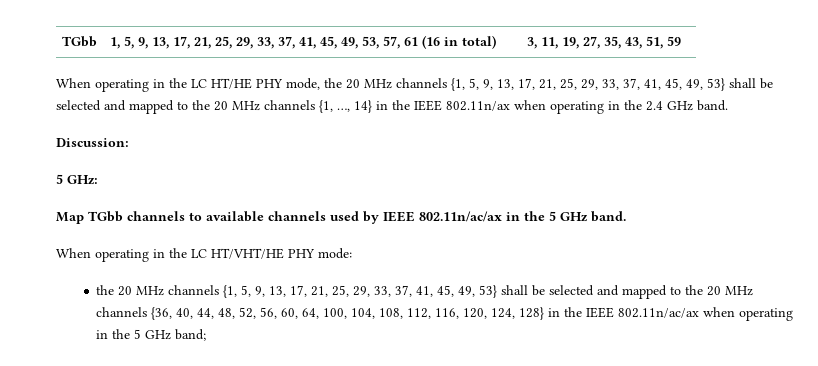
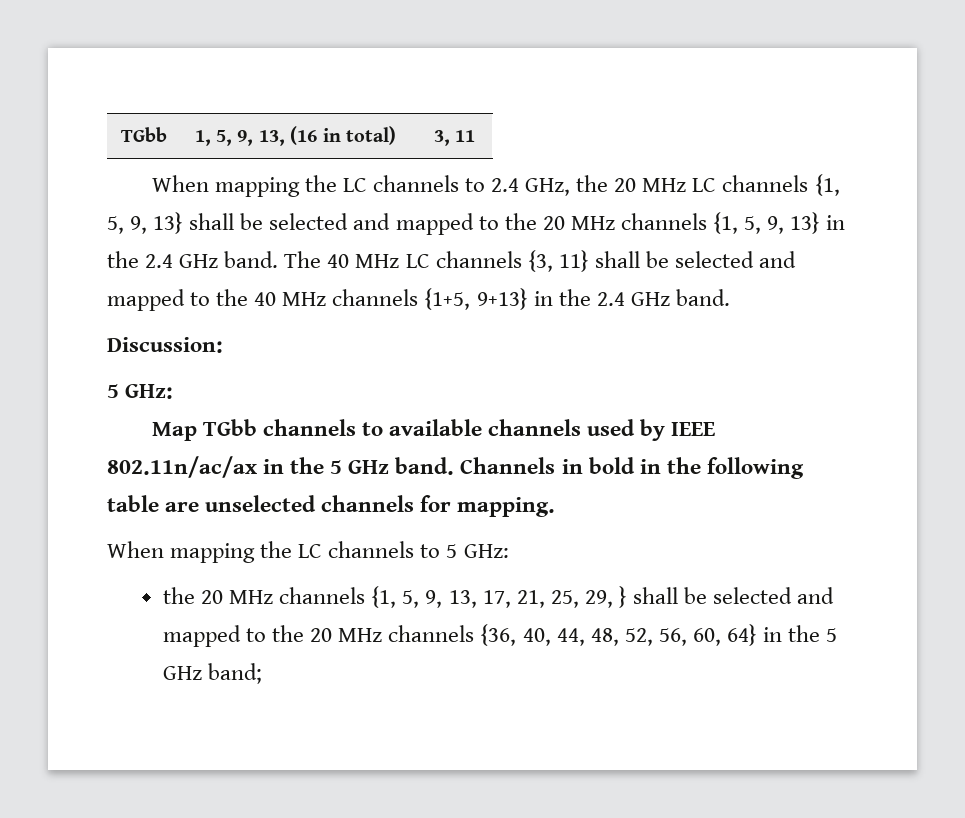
- TGbb | 1, 5, 9, 13, 17, 21, 25, 29, 33, 37, 41, 45, 49, 53, 57, 61 (16 in total) | 3, 11, 19, 27, 35, 43, 51, 59
- When operating in the LC HT/HE PHY mode, the 20 MHz channels {1, 5, 9, 13, 17, 21, 25, 29, 33, 37, 41, 45, 49, 53} shall be selected and mapped to the 20 MHz channels {1, …, 14} in the IEEE 802.11n/ax when operating in the 2.4 GHz band.
+ TGbb | 1, 5, 9, 13, (16 in total) | 3, 11
+ When mapping the LC channels to 2.4 GHz, the 20 MHz LC channels {1, 5, 9, 13} shall be selected and mapped to the 20 MHz channels {1, 5, 9, 13} in the 2.4 GHz band. The 40 MHz LC channels {3, 11} shall be selected and mapped to the 40 MHz channels {1+5, 9+13} in the 2.4 GHz band.
- Map TGbb channels to available channels used by IEEE 802.11n/ac/ax in the 5 GHz band.
- When operating in the LC HT/VHT/HE PHY mode:
+ Map TGbb channels to available channels used by IEEE 802.11n/ac/ax in the 5 GHz band. Channels in bold in the following table are unselected channels for mapping.
+ When mapping the LC channels to 5 GHz:
- the 20 MHz channels {1, 5, 9, 13, 17, 21, 25, 29, 33, 37, 41, 45, 49, 53} shall be selected and mapped to the 20 MHz channels {36, 40, 44, 48, 52, 56, 60, 64, 100, 104, 108, 112, 116, 120, 124, 128} in the IEEE 802.11n/ac/ax when operating in the 5 GHz band;
+ the 20 MHz channels {1, 5, 9, 13, 17, 21, 25, 29, } shall be selected and mapped to the 20 MHz channels {36, 40, 44, 48, 52, 56, 60, 64} in the 5 GHz band;

